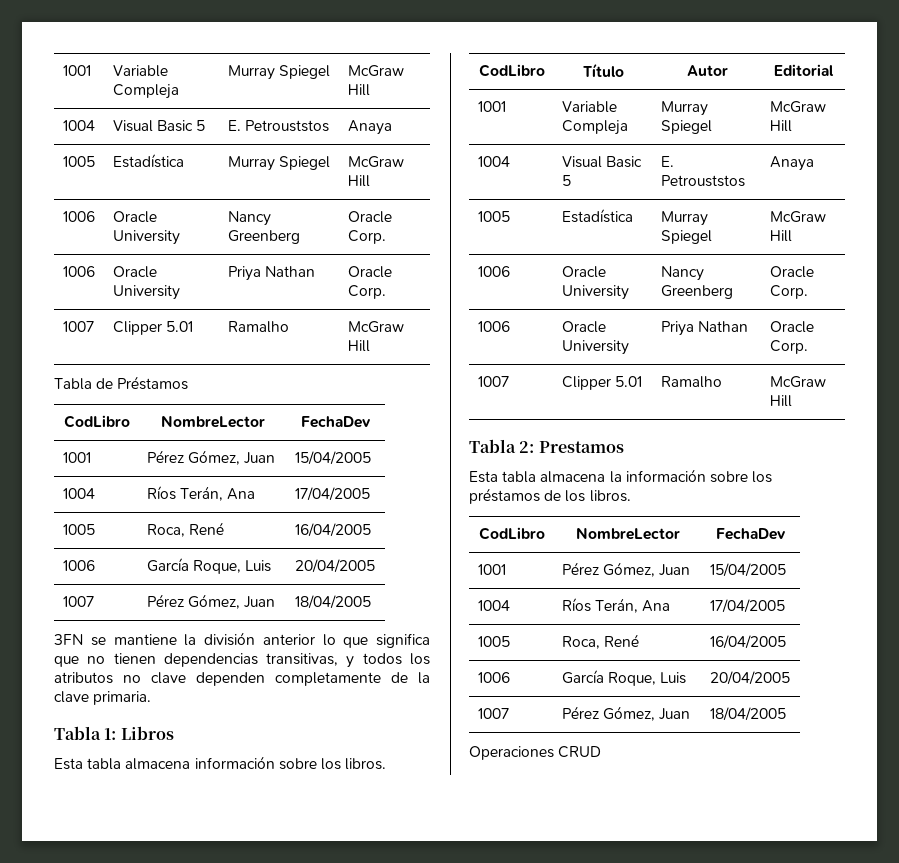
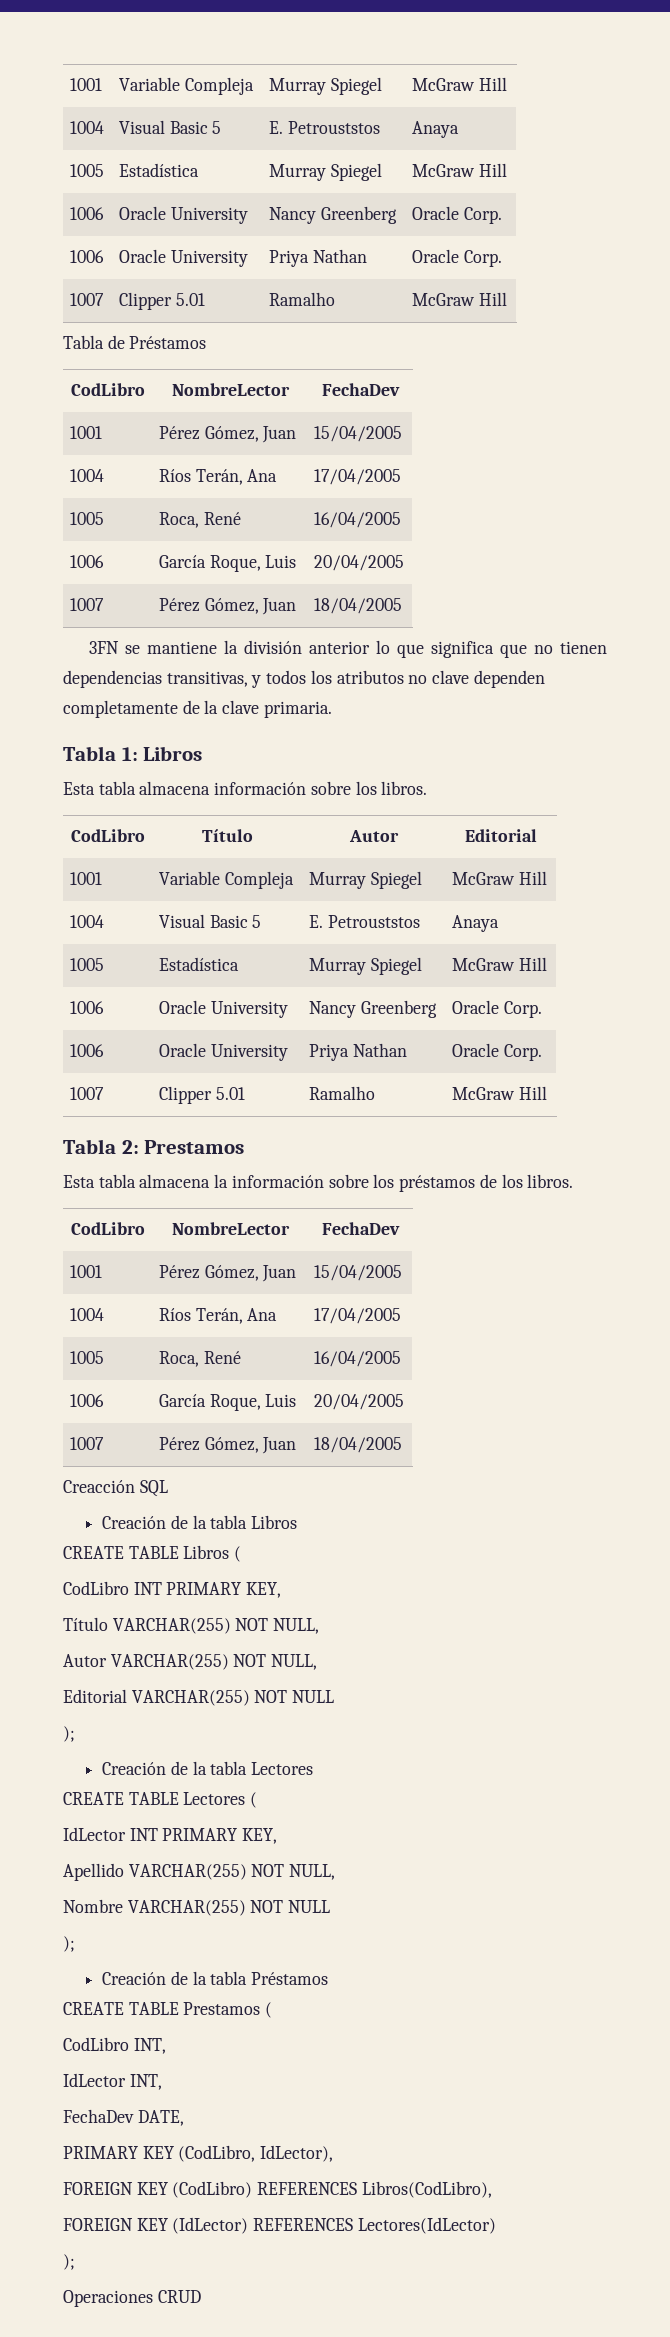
+ Creacción SQL
+ Creación de la tabla Libros
+ CREATE TABLE Libros (
+ CodLibro INT PRIMARY KEY,
+ Título VARCHAR(255) NOT NULL,
+ Autor VARCHAR(255) NOT NULL,
+ Editorial VARCHAR(255) NOT NULL
+ );
+ Creación de la tabla Lectores
+ CREATE TABLE Lectores (
+ IdLector INT PRIMARY KEY,
+ Apellido VARCHAR(255) NOT NULL,
+ Nombre VARCHAR(255) NOT NULL
+ );
+ Creación de la tabla Préstamos
+ CREATE TABLE Prestamos (
+ CodLibro INT,
+ IdLector INT,
+ FechaDev DATE,
+ PRIMARY KEY (CodLibro, IdLector),
+ FOREIGN KEY (CodLibro) REFERENCES Libros(CodLibro),
+ FOREIGN KEY (IdLector) REFERENCES Lectores(IdLector)
+ );

